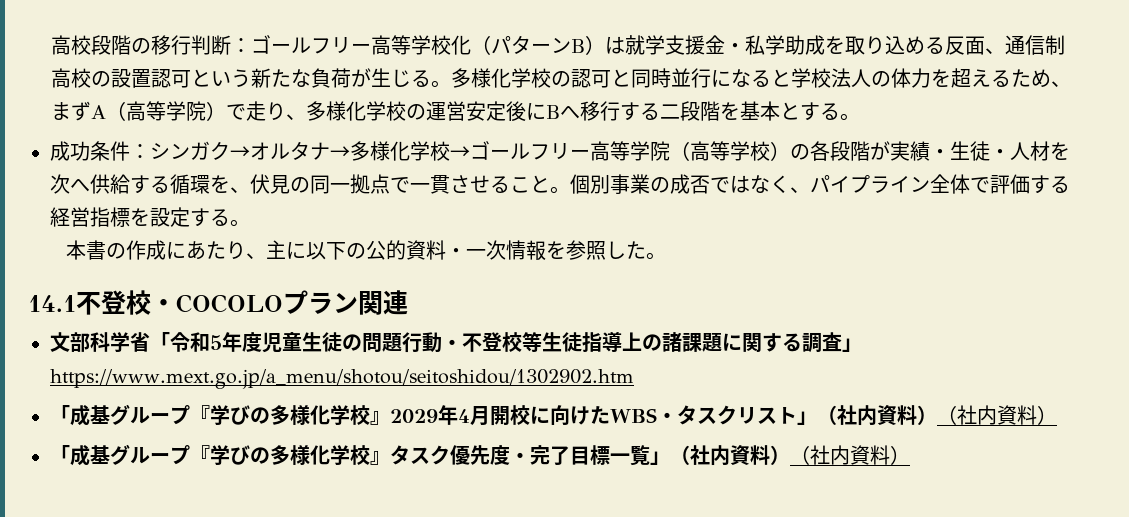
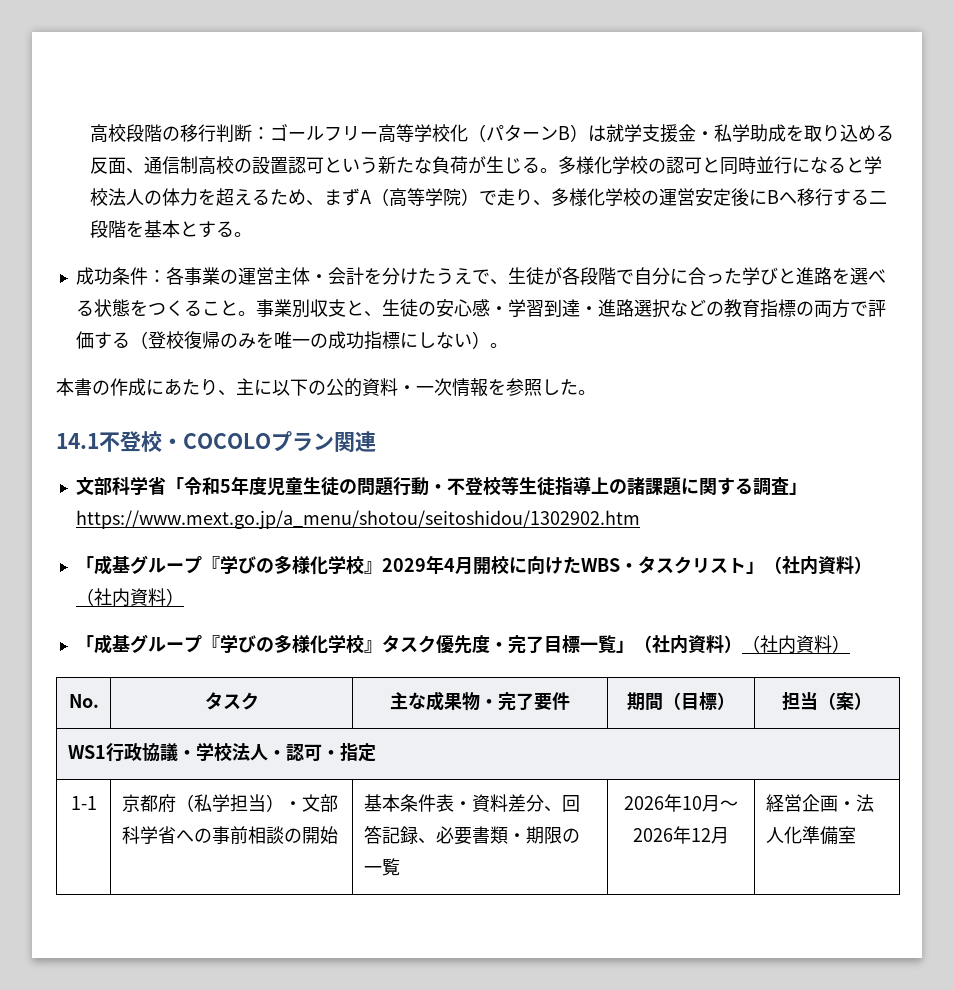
- 成功条件：シンガク→オルタナ→多様化学校→ゴールフリー高等学院（高等学校）の各段階が実績・生徒・人材を次へ供給する循環を、伏見の同一拠点で一貫させること。個別事業の成否ではなく、パイプライン全体で評価する経営指標を設定する。
+ 成功条件：各事業の運営主体・会計を分けたうえで、生徒が各段階で自分に合った学びと進路を選べる状態をつくること。事業別収支と、生徒の安心感・学習到達・進路選択などの教育指標の両方で評価する（登校復帰のみを唯一の成功指標にしない）。
+ No. | タスク | 主な成果物・完了要件 | 期間（目標） | 担当（案）
+ WS1行政協議・学校法人・認可・指定
+ 1-1 | 京都府（私学担当）・文部科学省への事前相談の開始 | 基本条件表・資料差分、回答記録、必要書類・期限の一覧 | 2026年10月〜2026年12月 | 経営企画・法人化準備室

